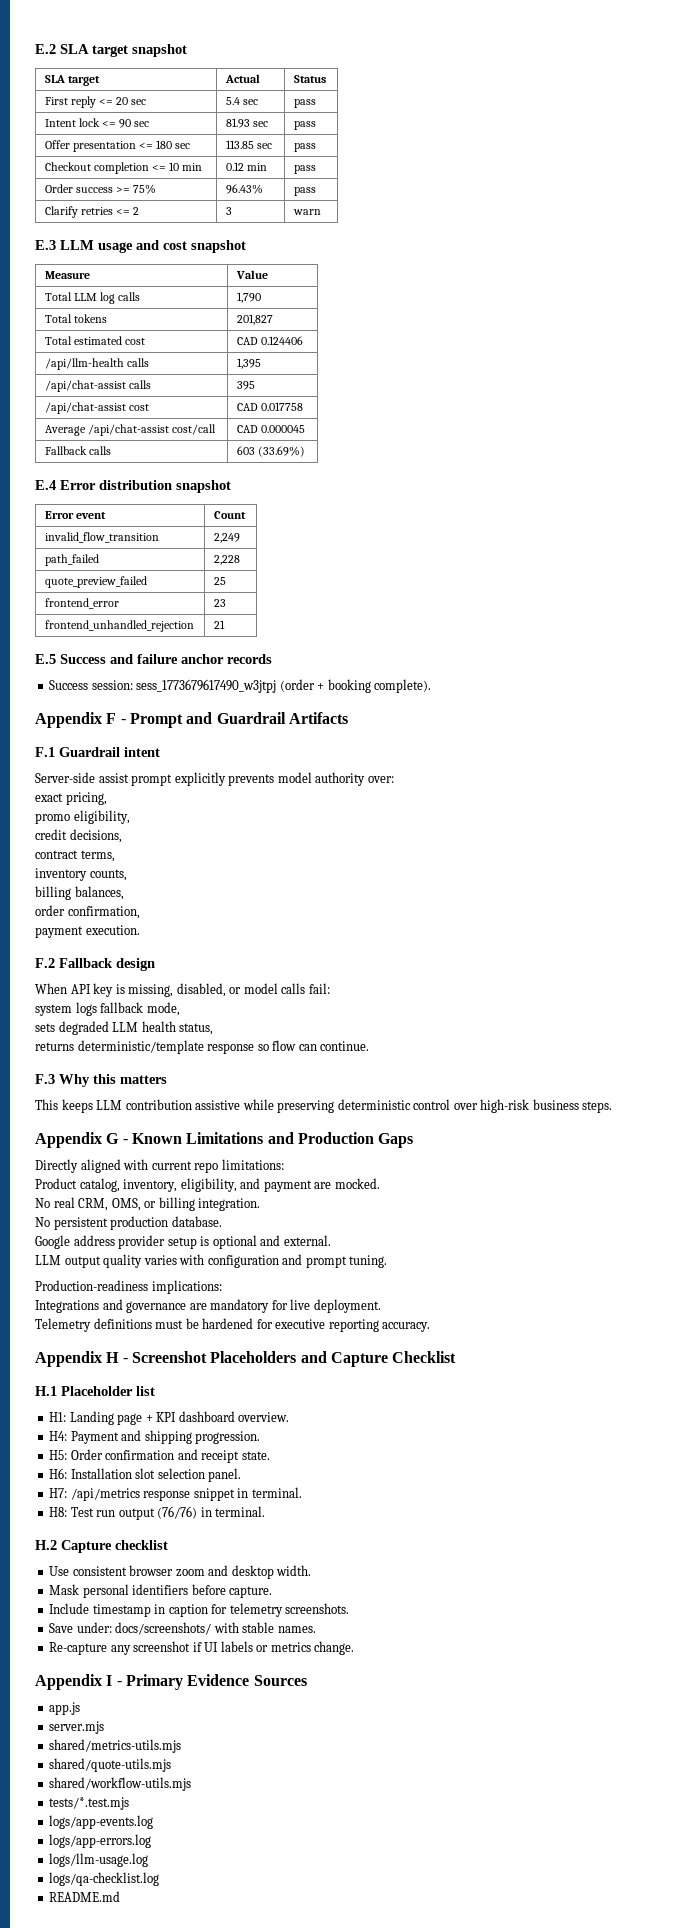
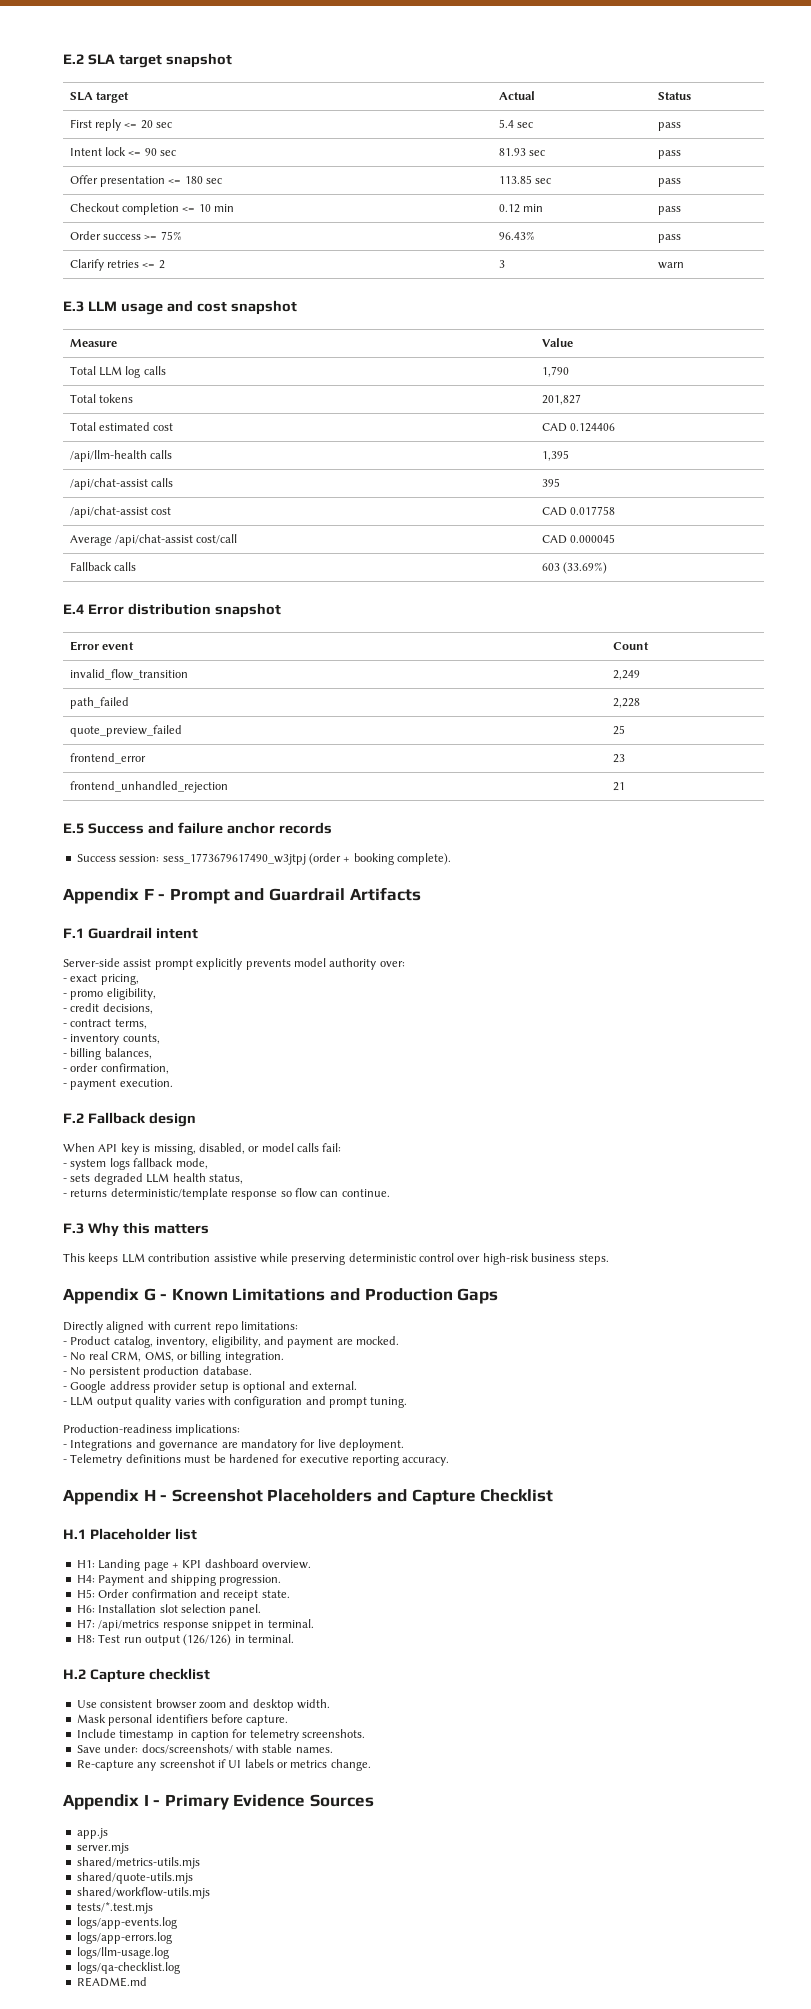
- exact pricing,
+ - exact pricing,
- promo eligibility,
+ - promo eligibility,
- credit decisions,
+ - credit decisions,
- contract terms,
+ - contract terms,
- inventory counts,
+ - inventory counts,
- billing balances,
+ - billing balances,
- order confirmation,
+ - order confirmation,
- payment execution.
+ - payment execution.
- system logs fallback mode,
+ - system logs fallback mode,
- sets degraded LLM health status,
+ - sets degraded LLM health status,
- returns deterministic/template response so flow can continue.
+ - returns deterministic/template response so flow can continue.
- Product catalog, inventory, eligibility, and payment are mocked.
+ - Product catalog, inventory, eligibility, and payment are mocked.
- No real CRM, OMS, or billing integration.
+ - No real CRM, OMS, or billing integration.
- No persistent production database.
+ - No persistent production database.
- Google address provider setup is optional and external.
+ - Google address provider setup is optional and external.
- LLM output quality varies with configuration and prompt tuning.
+ - LLM output quality varies with configuration and prompt tuning.
- Integrations and governance are mandatory for live deployment.
+ - Integrations and governance are mandatory for live deployment.
- Telemetry definitions must be hardened for executive reporting accuracy.
+ - Telemetry definitions must be hardened for executive reporting accuracy.
- H8: Test run output (76/76) in terminal.
+ H8: Test run output (126/126) in terminal.

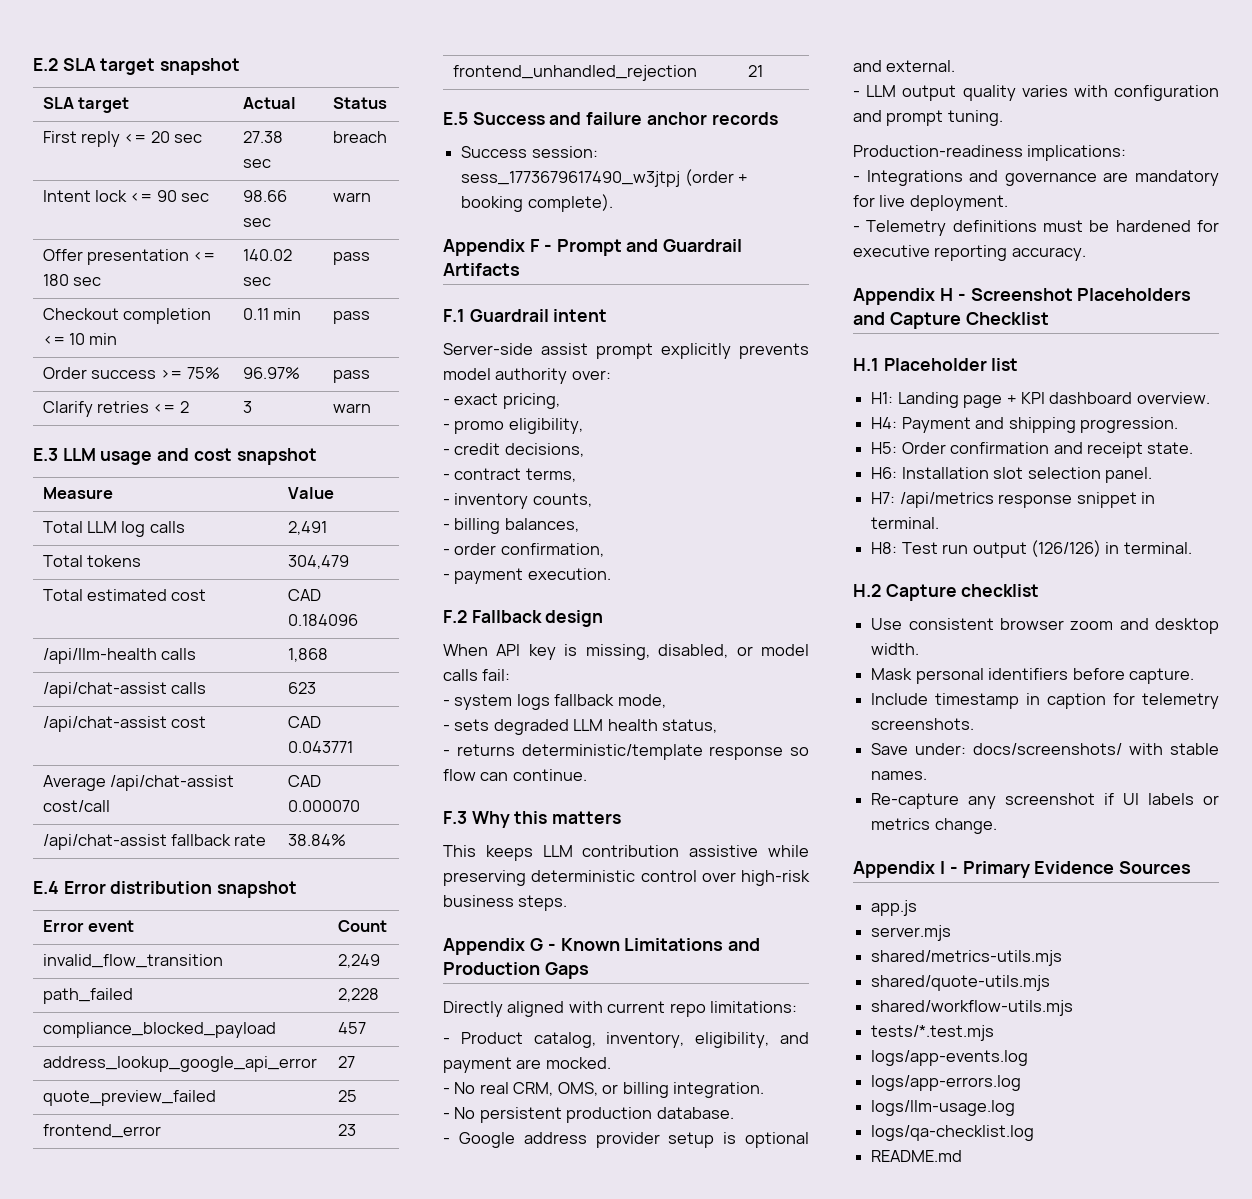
- First reply <= 20 sec | 5.4 sec | pass
+ First reply <= 20 sec | 27.38 sec | breach
- Intent lock <= 90 sec | 81.93 sec | pass
+ Intent lock <= 90 sec | 98.66 sec | warn
- Offer presentation <= 180 sec | 113.85 sec | pass
+ Offer presentation <= 180 sec | 140.02 sec | pass
- Checkout completion <= 10 min | 0.12 min | pass
+ Checkout completion <= 10 min | 0.11 min | pass
- Order success >= 75% | 96.43% | pass
+ Order success >= 75% | 96.97% | pass
- Total LLM log calls | 1,790
+ Total LLM log calls | 2,491
- Total tokens | 201,827
+ Total tokens | 304,479
- Total estimated cost | CAD 0.124406
+ Total estimated cost | CAD 0.184096
- /api/llm-health calls | 1,395
+ /api/llm-health calls | 1,868
- /api/chat-assist calls | 395
+ /api/chat-assist calls | 623
- /api/chat-assist cost | CAD 0.017758
+ /api/chat-assist cost | CAD 0.043771
- Average /api/chat-assist cost/call | CAD 0.000045
- Fallback calls | 603 (33.69%)
+ Average /api/chat-assist cost/call | CAD 0.000070
+ /api/chat-assist fallback rate | 38.84%
+ compliance_blocked_payload | 457
+ address_lookup_google_api_error | 27

